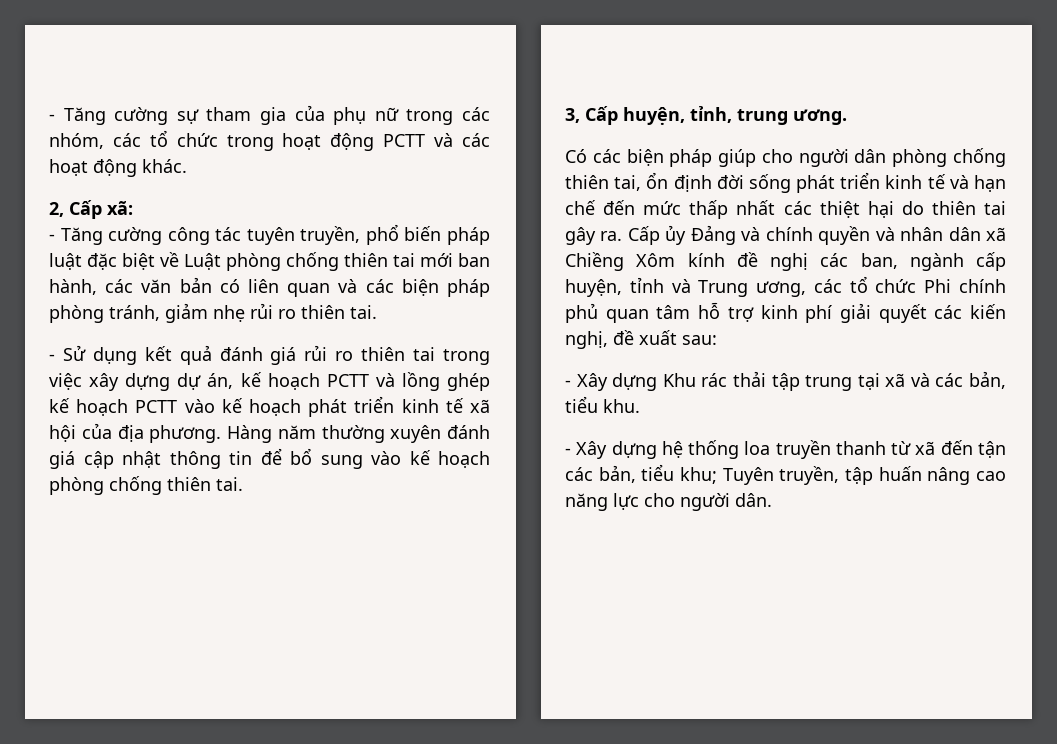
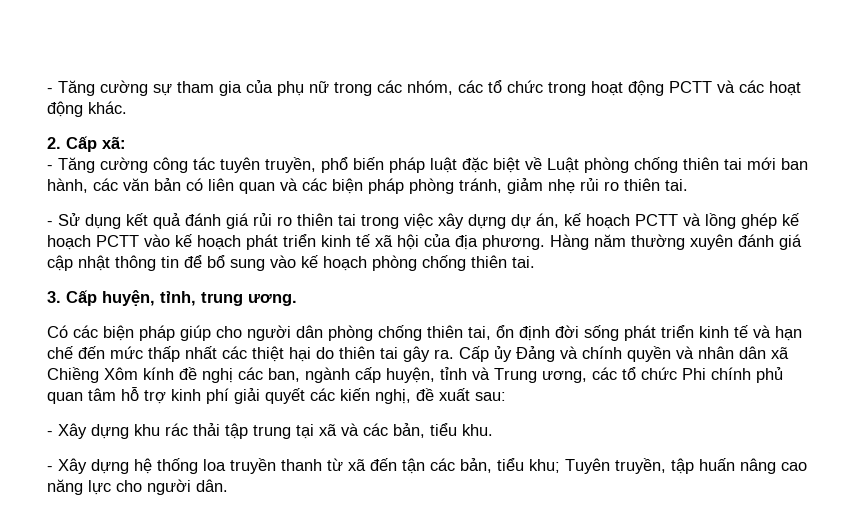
- 2, Cấp xã:
+ 2. Cấp xã:
- 3, Cấp huyện, tỉnh, trung ương.
+ 3. Cấp huyện, tỉnh, trung ương.
- - Xây dựng Khu rác thải tập trung tại xã và các bản, tiểu khu.
+ - Xây dựng khu rác thải tập trung tại xã và các bản, tiểu khu.

